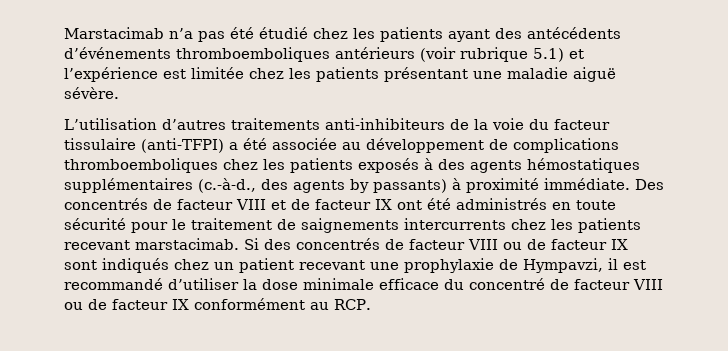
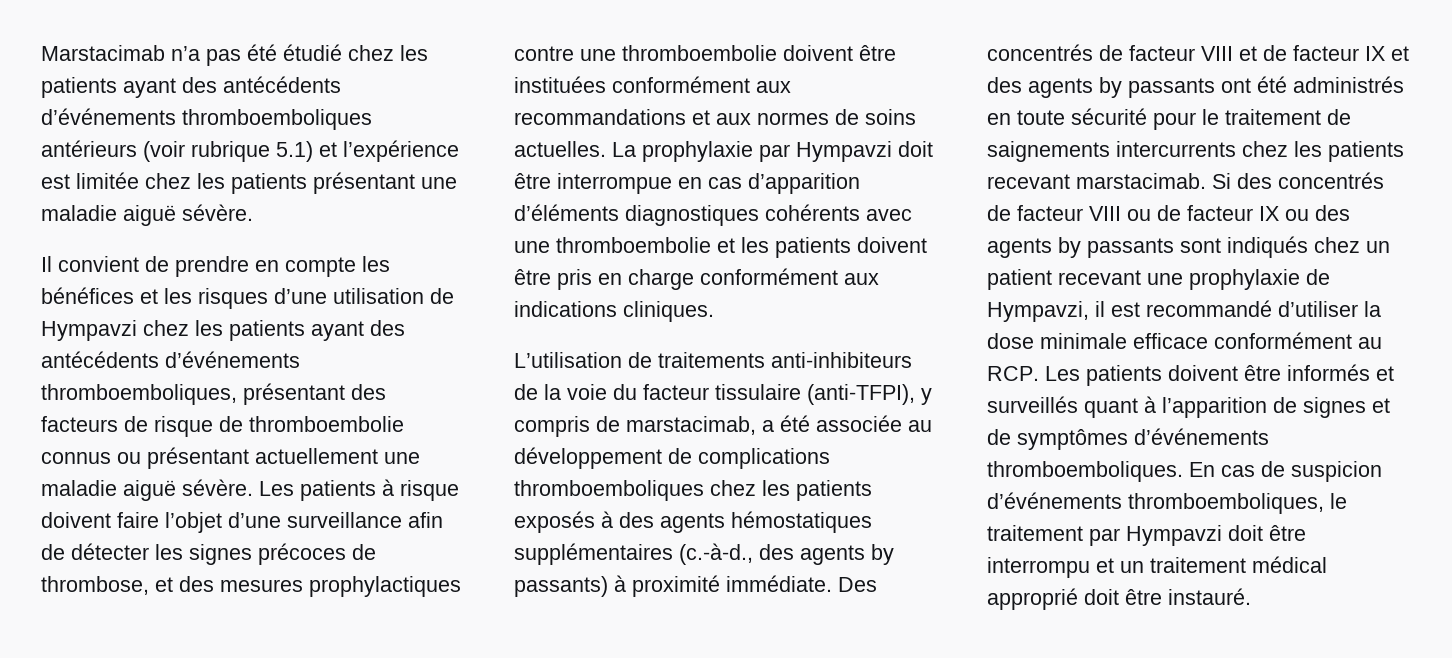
+ Il convient de prendre en compte les bénéfices et les risques d’une utilisation de Hympavzi chez les patients ayant des antécédents d’événements thromboemboliques, présentant des facteurs de risque de thromboembolie connus ou présentant actuellement une maladie aiguë sévère. Les patients à risque doivent faire l’objet d’une surveillance afin de détecter les signes précoces de thrombose, et des mesures prophylactiques contre une thromboembolie doivent être instituées conformément aux recommandations et aux normes de soins actuelles. La prophylaxie par Hympavzi doit être interrompue en cas d’apparition d’éléments diagnostiques cohérents avec une thromboembolie et les patients doivent être pris en charge conformément aux indications cliniques.
- L’utilisation d’autres traitements anti-inhibiteurs de la voie du facteur tissulaire (anti-TFPI) a été associée au développement de complications thromboemboliques chez les patients exposés à des agents hémostatiques supplémentaires (c.-à-d., des agents by passants) à proximité immédiate.
+ L’utilisation de traitements anti-inhibiteurs de la voie du facteur tissulaire (anti-TFPI), y compris de marstacimab, a été associée au développement de complications thromboemboliques chez les patients exposés à des agents hémostatiques supplémentaires (c.-à-d., des agents by passants) à proximité immédiate.
- Des concentrés de facteur VIII et de facteur IX ont été administrés en toute sécurité pour le traitement de saignements intercurrents chez les patients recevant marstacimab.
+ Des concentrés de facteur VIII et de facteur IX et des agents by passants ont été administrés en toute sécurité pour le traitement de saignements intercurrents chez les patients recevant marstacimab.
- Si des concentrés de facteur VIII ou de facteur IX sont indiqués chez un patient recevant une prophylaxie de Hympavzi, il est recommandé d’utiliser la dose minimale efficace du concentré de facteur VIII ou de facteur IX conformément au RCP.
+ Si des concentrés de facteur VIII ou de facteur IX ou des agents by passants sont indiqués chez un patient recevant une prophylaxie de Hympavzi, il est recommandé d’utiliser la dose minimale efficace conformément au RCP. Les patients doivent être informés et surveillés quant à l’apparition de signes et de symptômes d’événements thromboemboliques. En cas de suspicion d’événements thromboemboliques, le traitement par Hympavzi doit être interrompu et un traitement médical approprié doit être instauré.

